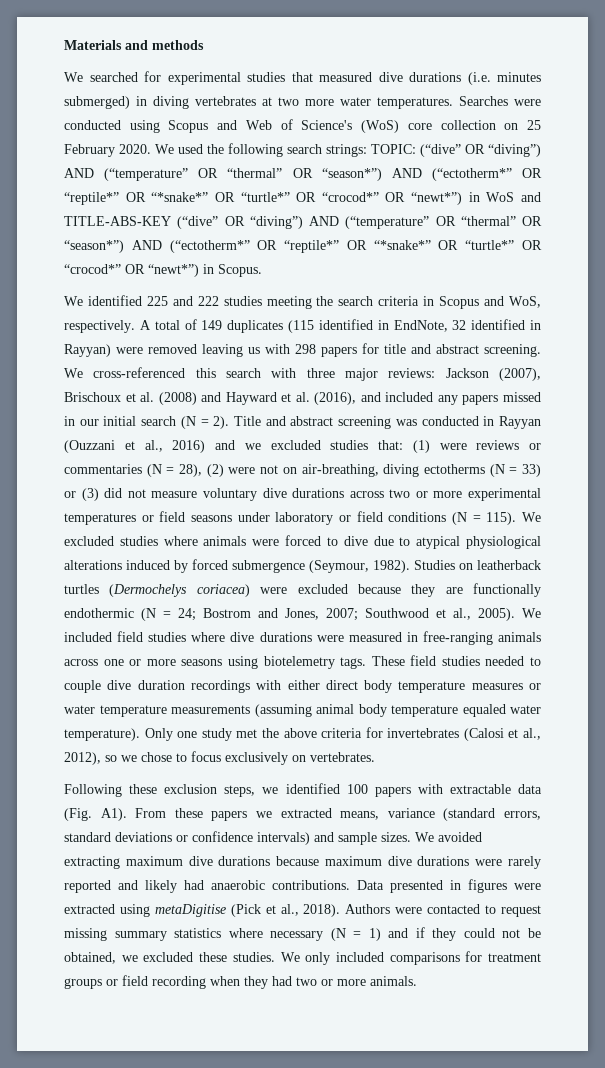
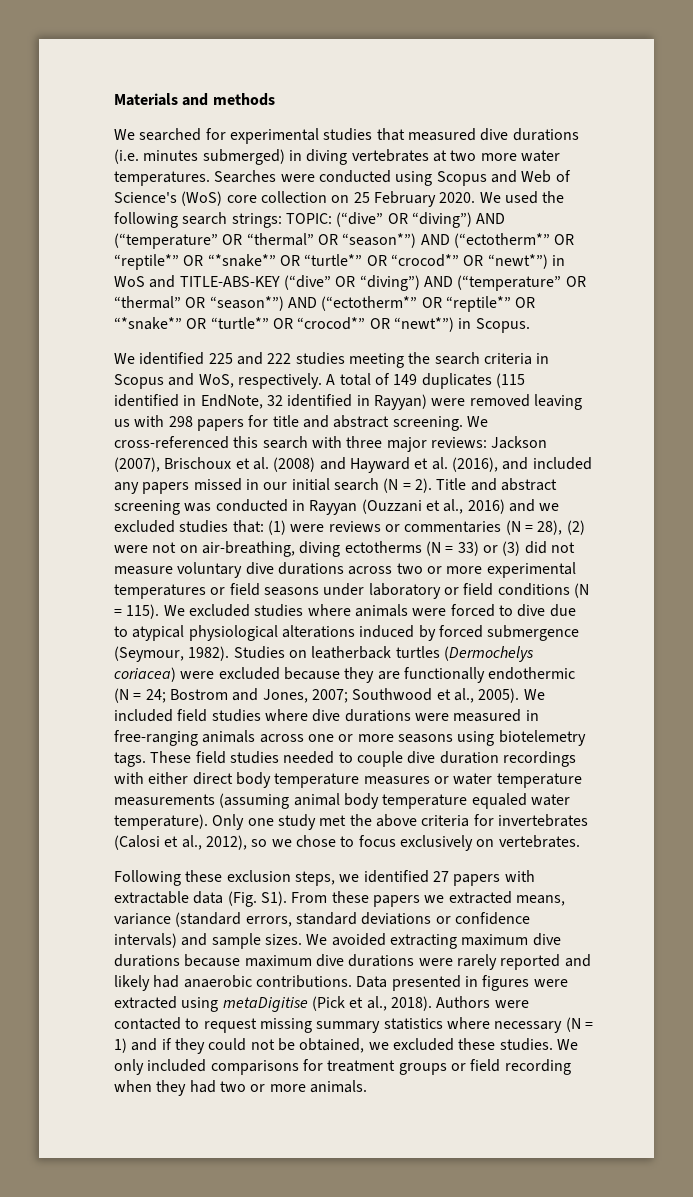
- Following these exclusion steps, we identified 100 papers with extractable data (Fig. A1). From these papers we extracted means, variance (standard errors, standard deviations or confidence intervals) and sample sizes.
+ Following these exclusion steps, we identified 27 papers with extractable data (Fig. S1). From these papers we extracted means, variance (standard errors, standard deviations or confidence intervals) and sample sizes.

